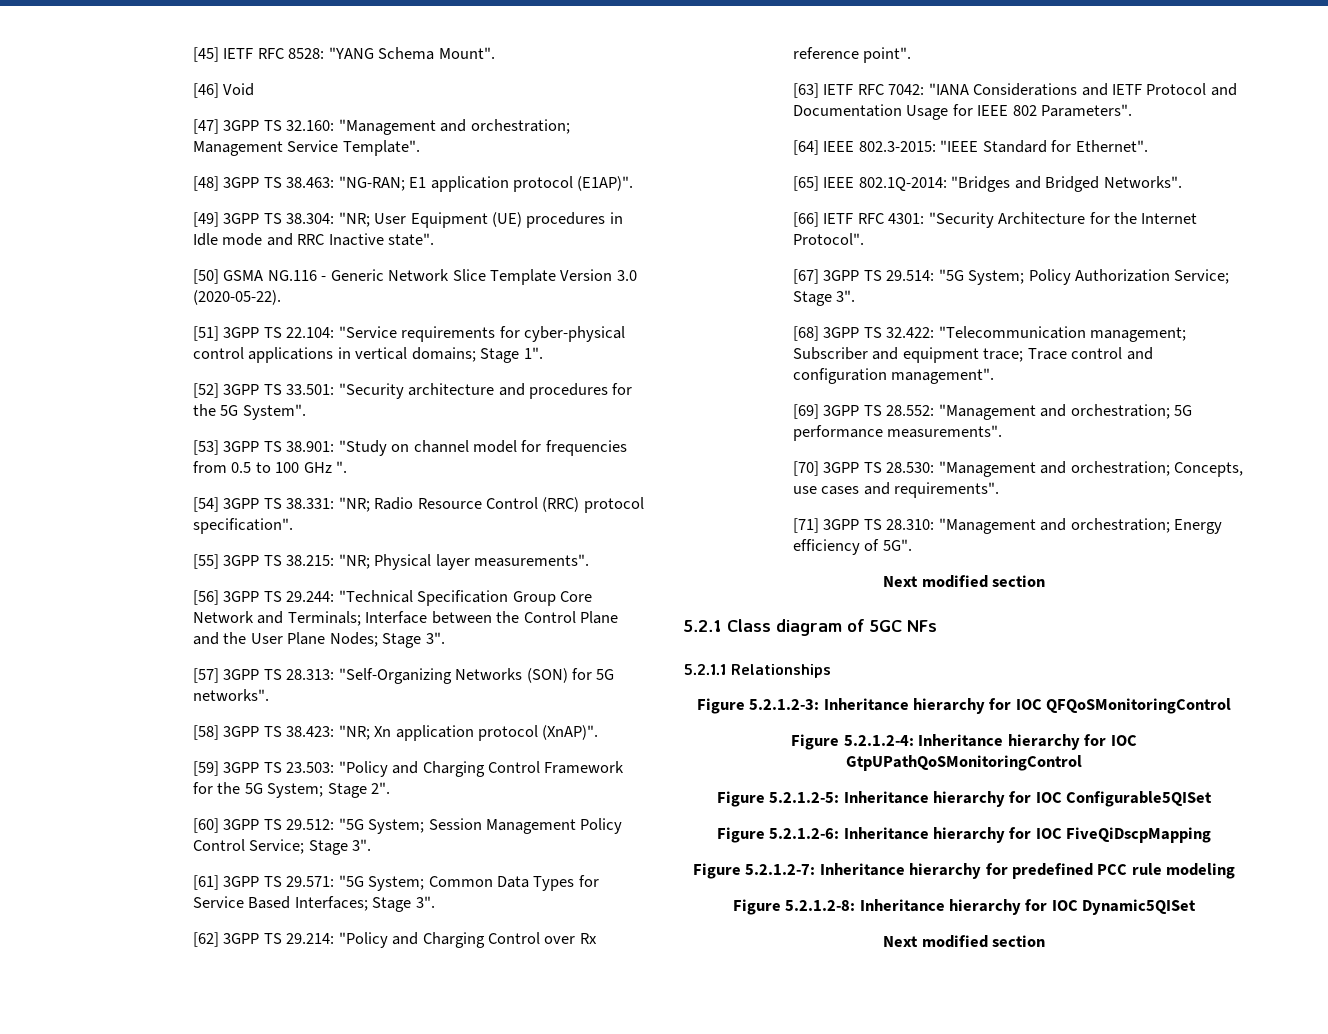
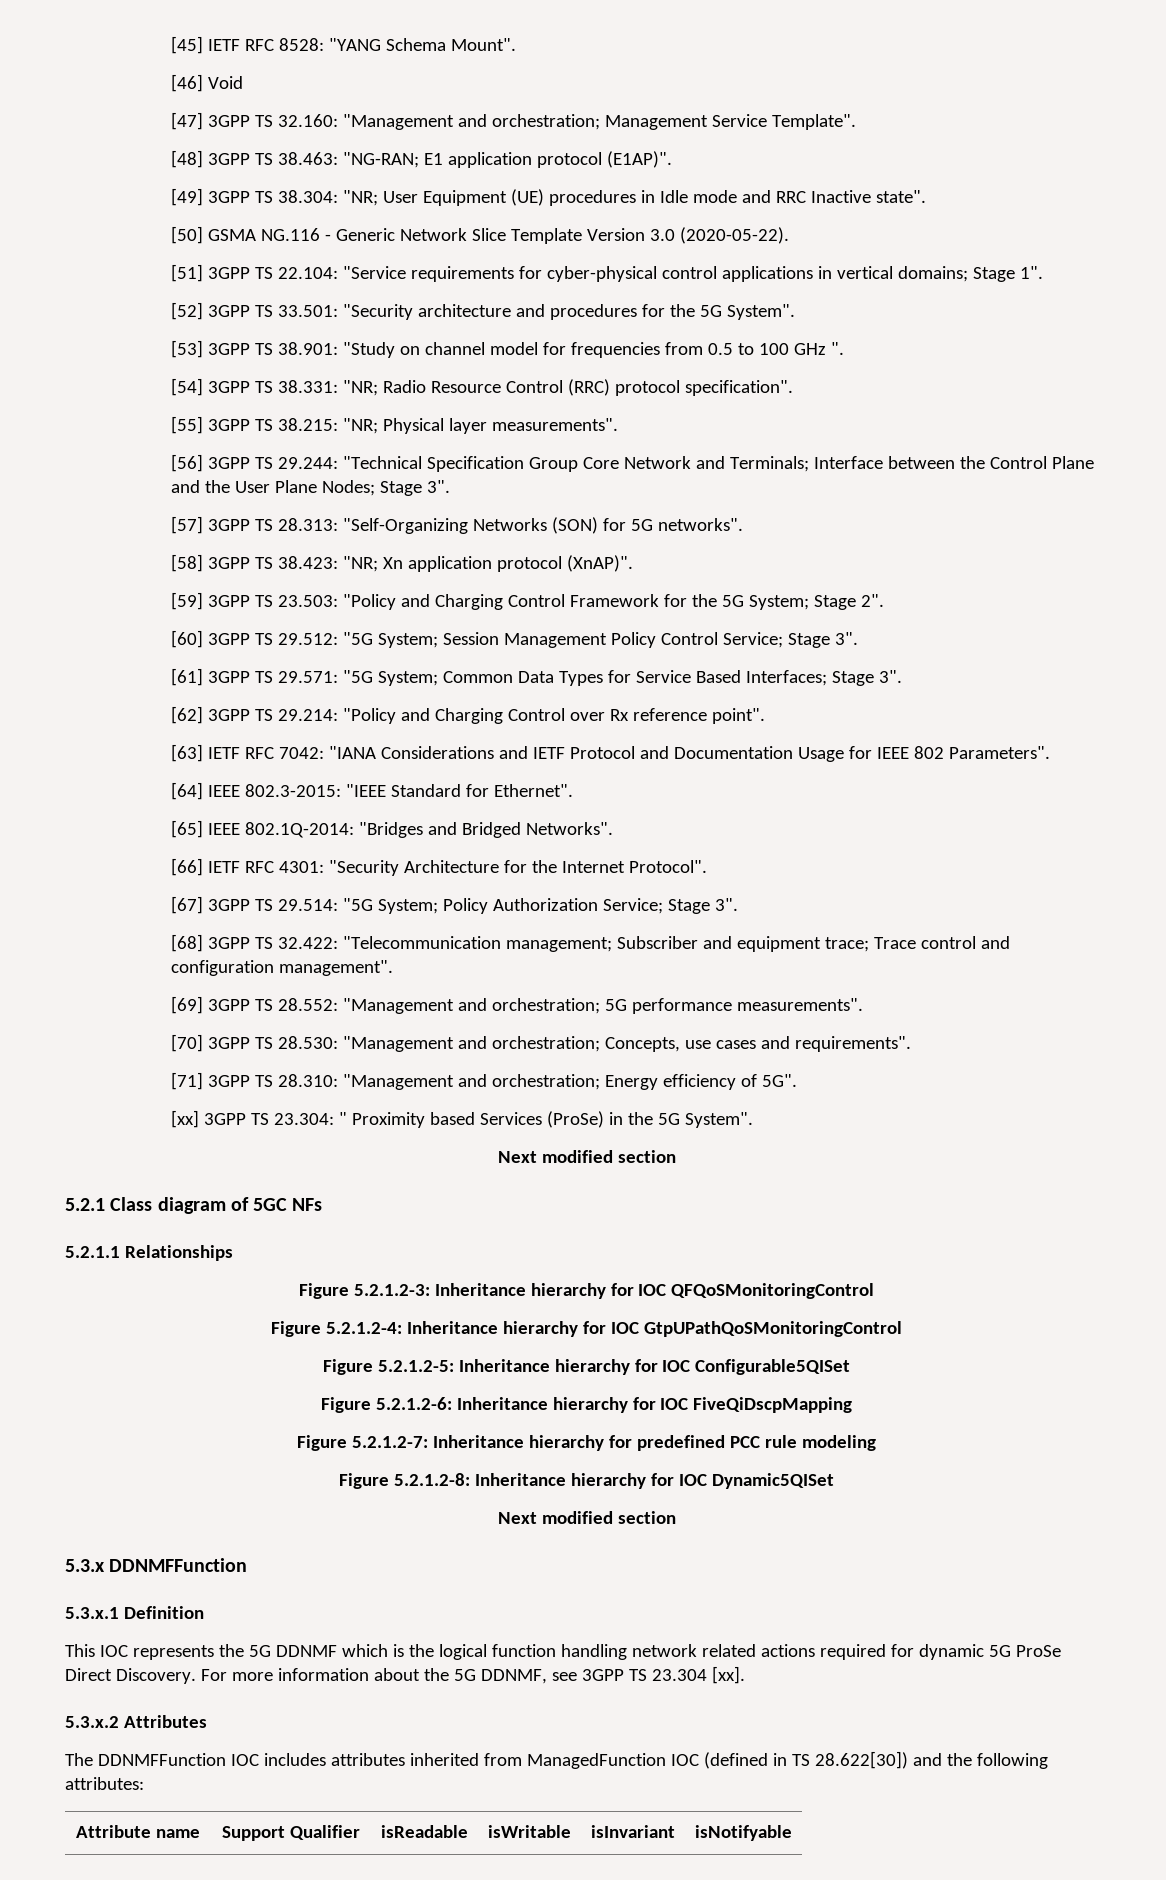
+ [xx] 3GPP TS 23.304: " Proximity based Services (ProSe) in the 5G System".
+ 5.3.x DDNMFFunction
+ 5.3.x.1 Definition
+ This IOC represents the 5G DDNMF which is the logical function handling network related actions required for dynamic 5G ProSe Direct Discovery. For more information about the 5G DDNMF, see 3GPP TS 23.304 [xx].
+ 5.3.x.2 Attributes
+ The DDNMFFunction IOC includes attributes inherited from ManagedFunction IOC (defined in TS 28.622[30]) and the following attributes:
+ Attribute name | Support Qualifier | isReadable | isWritable | isInvariant | isNotifyable

